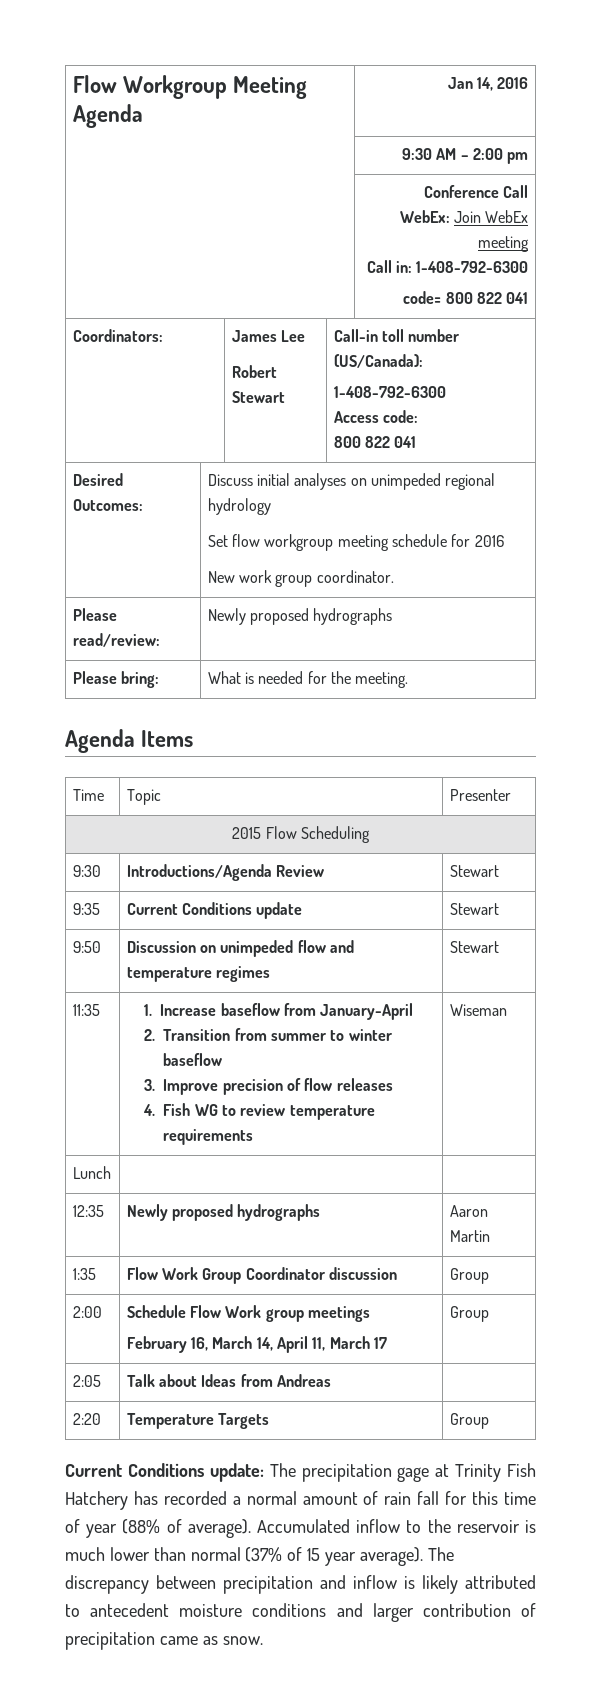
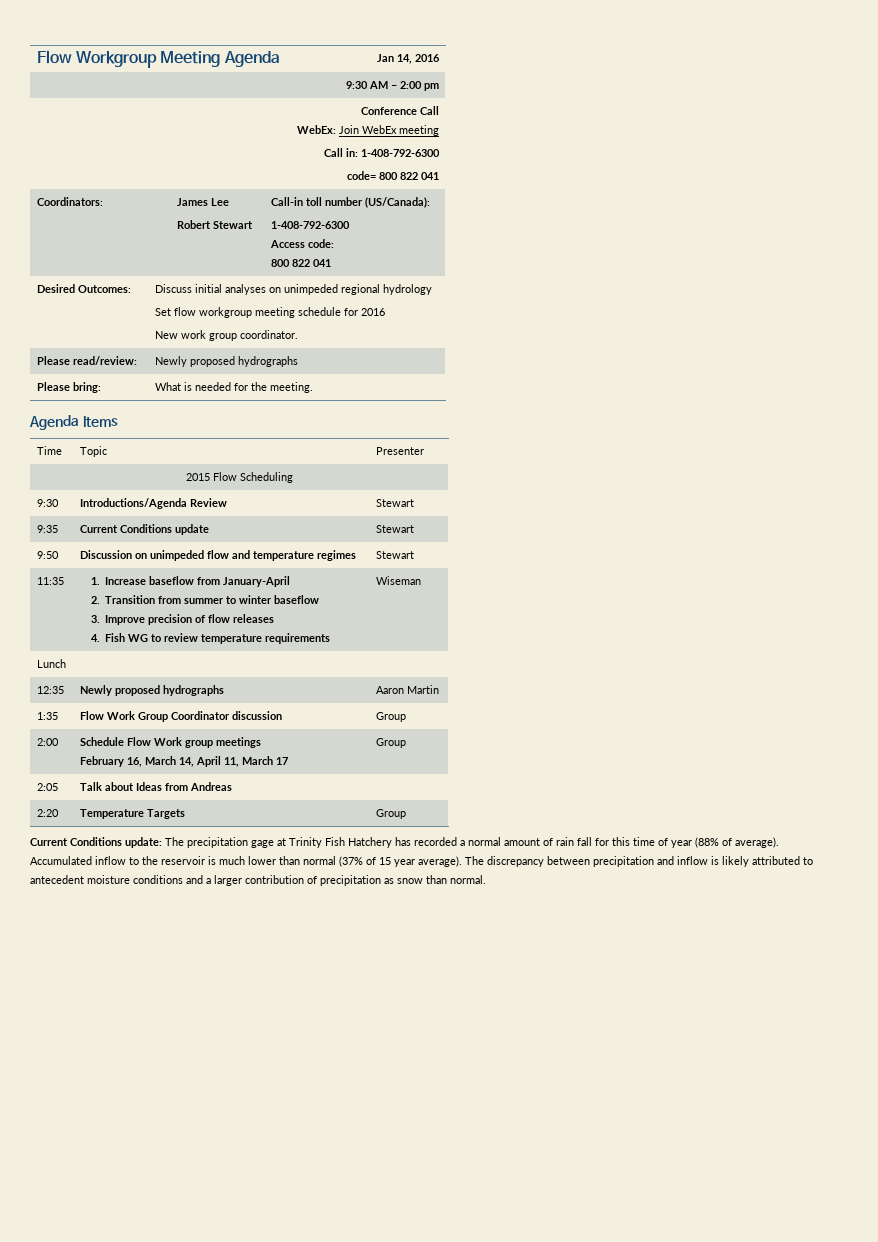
- The discrepancy between precipitation and inflow is likely attributed to antecedent moisture conditions and larger contribution of precipitation came as snow.
+ The discrepancy between precipitation and inflow is likely attributed to antecedent moisture conditions and a larger contribution of precipitation as snow than normal.

